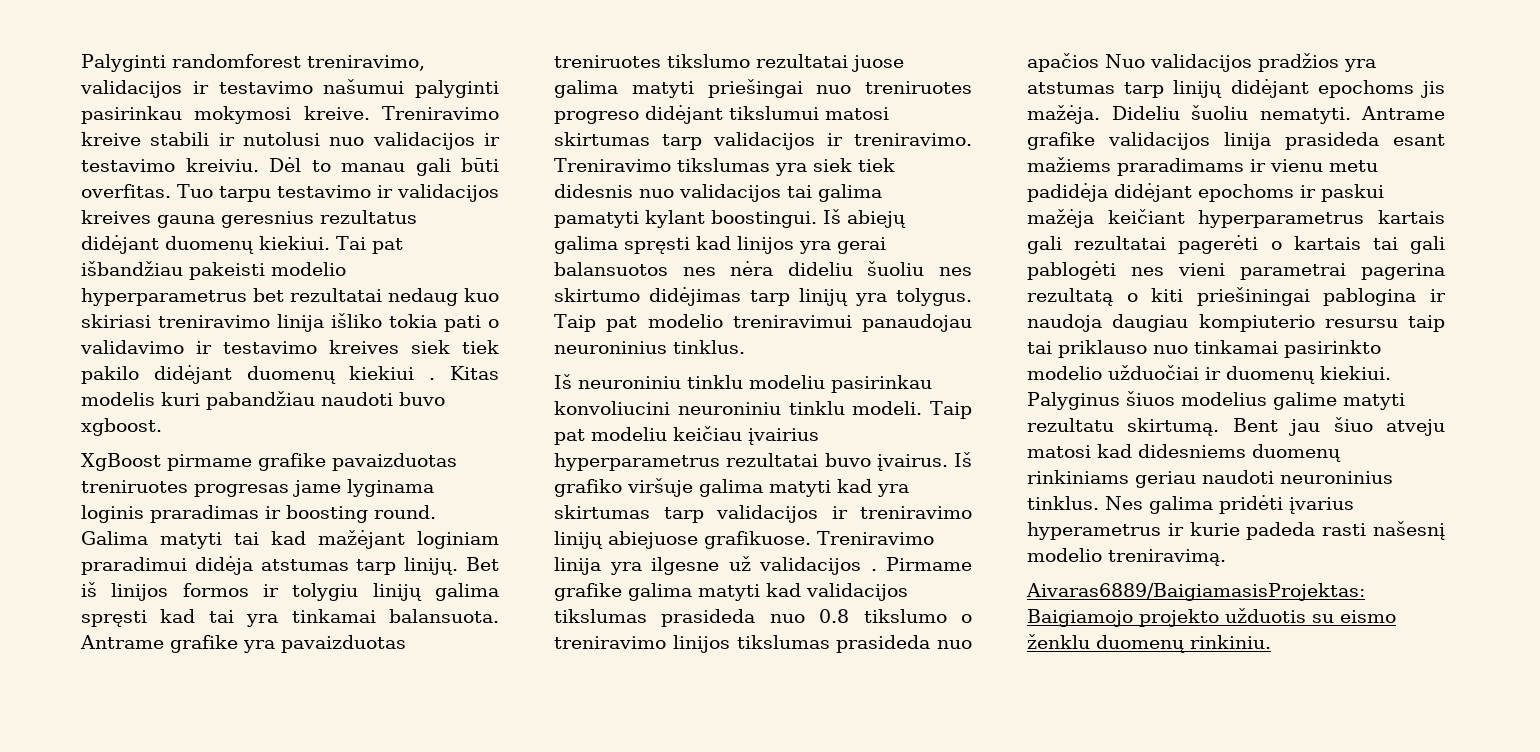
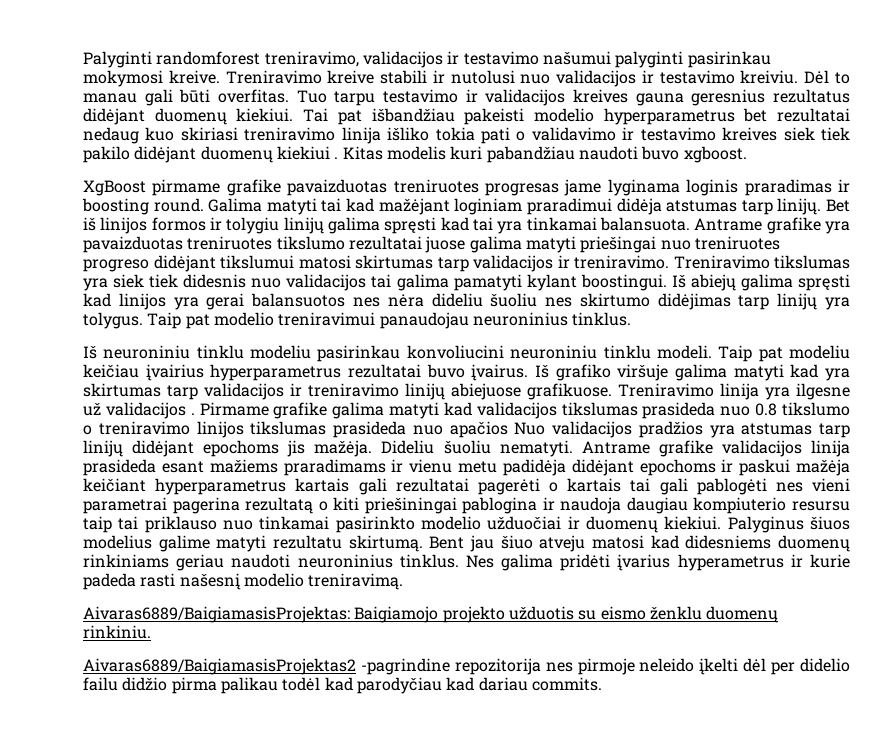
+ Aivaras6889/BaigiamasisProjektas2 -pagrindine repozitorija nes pirmoje neleido įkelti dėl per didelio failu didžio pirma palikau todėl kad parodyčiau kad dariau commits.

